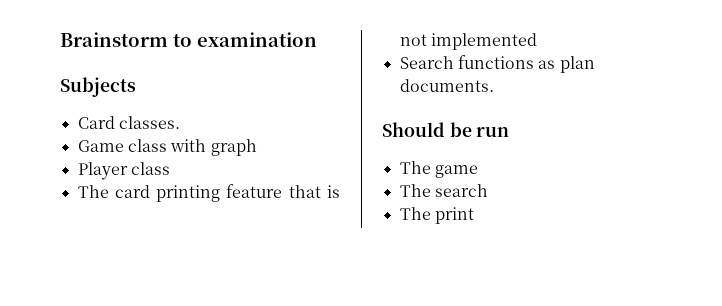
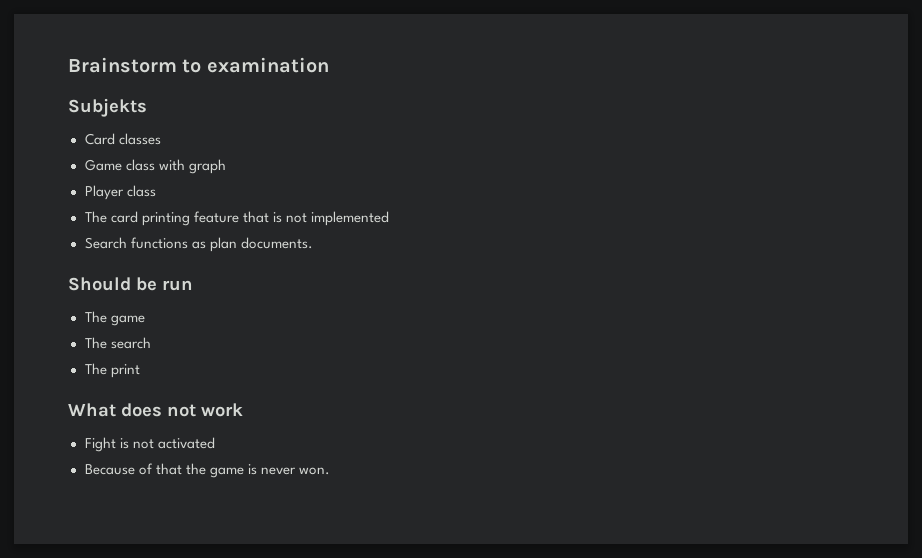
- Subjects
+ Subjekts
- Card classes.
+ Card classes
+ What does not work
+ Fight is not activated
+ Because of that the game is never won.

